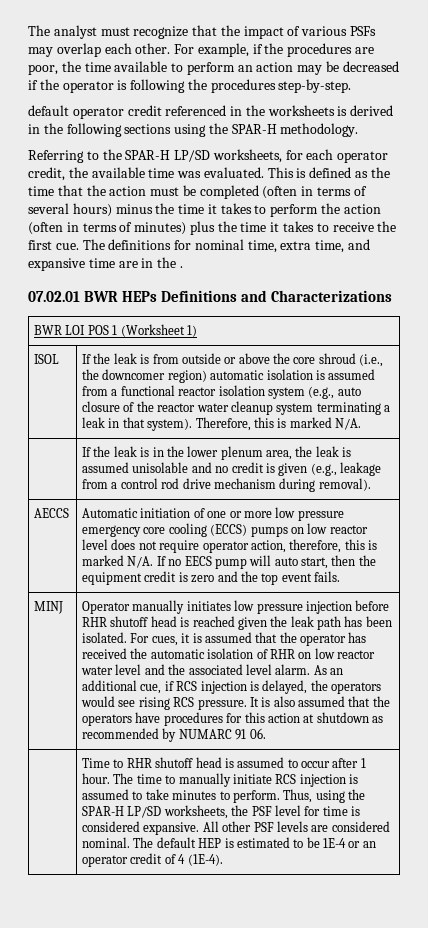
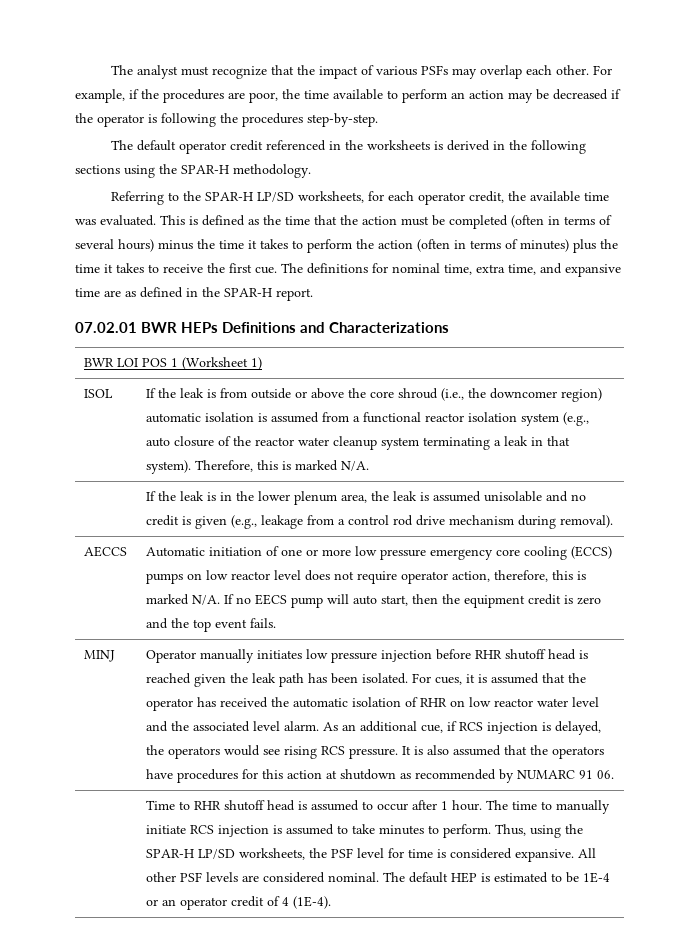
- default operator credit referenced in the worksheets is derived in the following sections using the SPAR-H methodology.
+ The default operator credit referenced in the worksheets is derived in the following sections using the SPAR-H methodology.
- The definitions for nominal time, extra time, and expansive time are in the .
+ The definitions for nominal time, extra time, and expansive time are as defined in the SPAR-H report.

